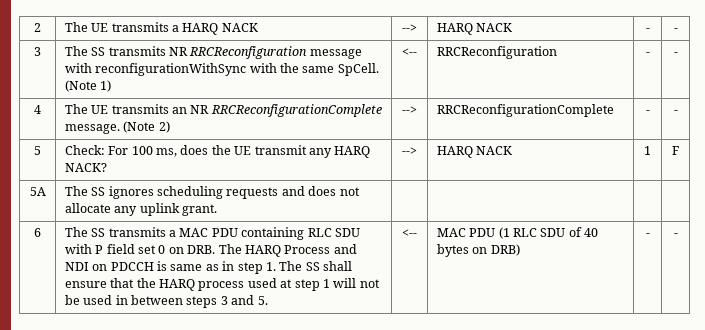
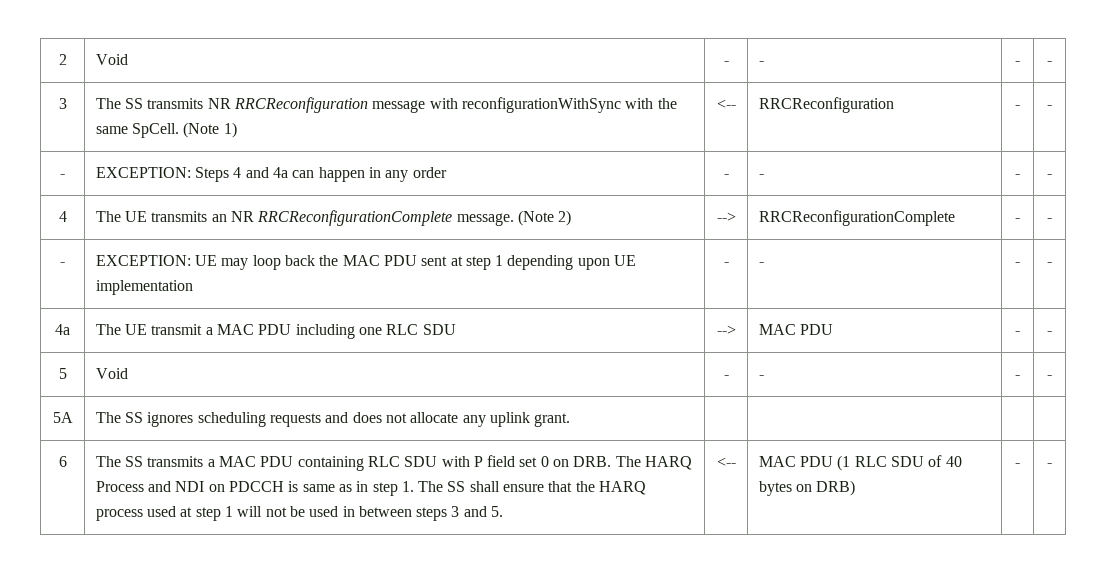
- 2 | The UE transmits a HARQ NACK | --> | HARQ NACK | - | -
+ 2 | Void | - | - | - | -
+ - | EXCEPTION: Steps 4 and 4a can happen in any order | - | - | - | -
- 5 | Check: For 100 ms, does the UE transmit any HARQ NACK? | --> | HARQ NACK | 1 | F
+ - | EXCEPTION: UE may loop back the MAC PDU sent at step 1 depending upon UE implementation | - | - | - | -
+ 4a | The UE transmit a MAC PDU including one RLC SDU | --> | MAC PDU | - | -
+ 5 | Void | - | - | - | -

